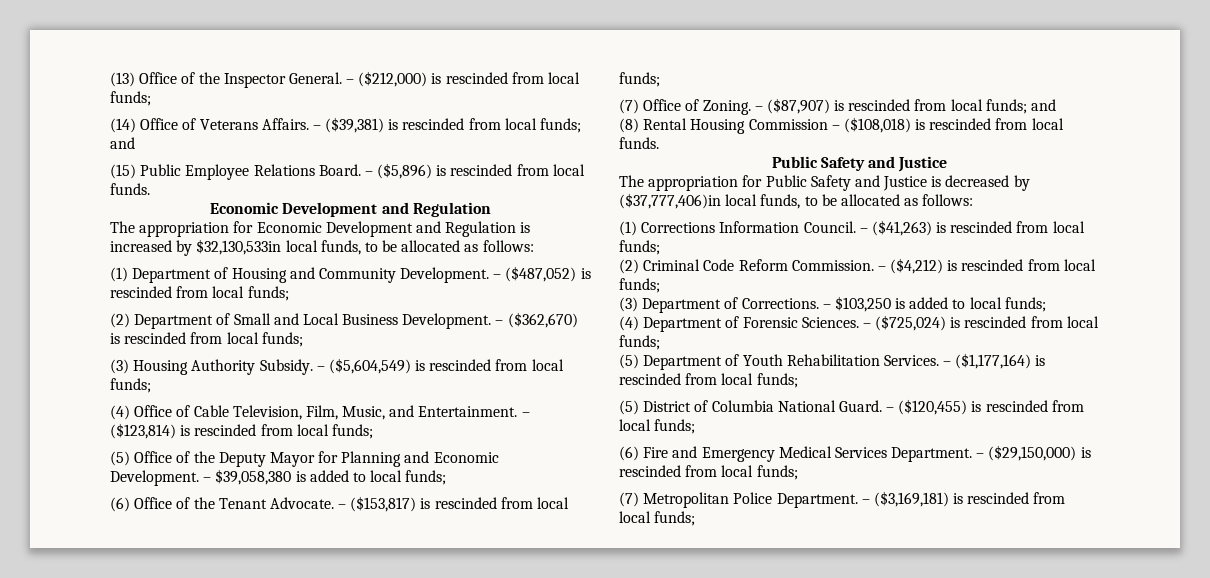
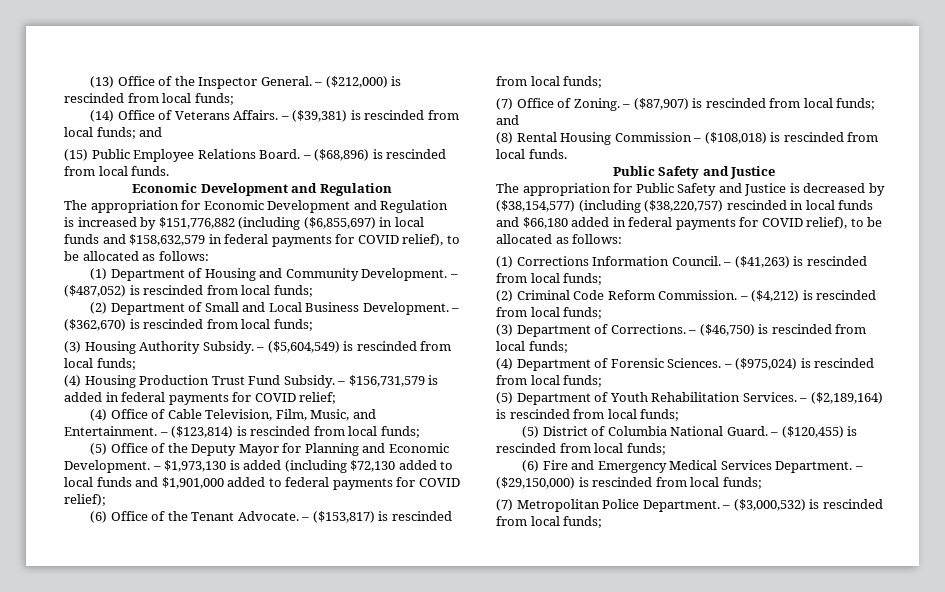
- – ($5,896) is rescinded from local funds.
+ – ($68,896) is rescinded from local funds.
- The appropriation for Economic Development and Regulation is increased by $32,130,533in local funds, to be allocated as follows:
+ The appropriation for Economic Development and Regulation is increased by $151,776,882 (including ($6,855,697) in local funds and $158,632,579 in federal payments for COVID relief), to be allocated as follows:
+ (4) Housing Production Trust Fund Subsidy. – $156,731,579 is added in federal payments for COVID relief;
- – $39,058,380 is added to local funds;
+ – $1,973,130 is added (including $72,130 added to local funds and $1,901,000 added to federal payments for COVID relief);
- The appropriation for Public Safety and Justice is decreased by ($37,777,406)in local funds, to be allocated as follows:
+ The appropriation for Public Safety and Justice is decreased by ($38,154,577) (including ($38,220,757) rescinded in local funds and $66,180 added in federal payments for COVID relief), to be allocated as follows:
- – $103,250 is added to local funds;
+ – ($46,750) is rescinded from local funds;
- – ($725,024) is rescinded from local funds;
+ – ($975,024) is rescinded from local funds;
- – ($1,177,164) is rescinded from local funds;
+ – ($2,189,164) is rescinded from local funds;
- – ($3,169,181) is rescinded from local funds;
+ – ($3,000,532) is rescinded from local funds;

